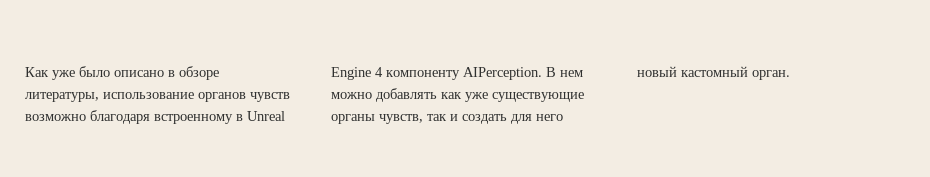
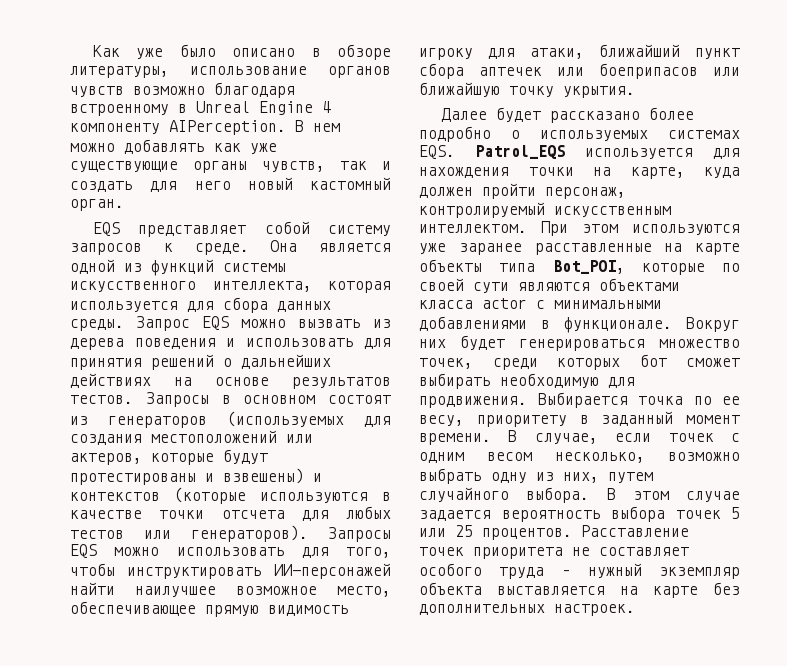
+ EQS представляет собой систему запросов к среде. Она является одной из функций системы искусственного интеллекта, которая используется для сбора данных среды. Запрос EQS можно вызвать из дерева поведения и использовать для принятия решений о дальнейших действиях на основе результатов тестов. Запросы в основном состоят из генераторов (используемых для создания местоположений или актеров, которые будут протестированы и взвешены) и контекстов (которые используются в качестве точки отсчета для любых тестов или генераторов). Запросы EQS можно использовать для того, чтобы инструктировать ИИ-персонажей найти наилучшее возможное место, обеспечивающее прямую видимость игроку для атаки, ближайший пункт сбора аптечек или боеприпасов или ближайшую точку укрытия.
+ Далее будет рассказано более подробно о используемых системах EQS. Patrol_EQS используется для нахождения точки на карте, куда должен пройти персонаж, контролируемый искусственным интеллектом. При этом используются уже заранее расставленные на карте объекты типа Bot_POI, которые по своей сути являются объектами класса actor с минимальными добавлениями в функционале. Вокруг них будет генерироваться множество точек, среди которых бот сможет выбирать необходимую для продвижения. Выбирается точка по ее весу, приоритету в заданный момент времени. В случае, если точек с одним весом несколько, возможно выбрать одну из них, путем случайного выбора. В этом случае задается вероятность выбора точек 5 или 25 процентов. Расставление точек приоритета не составляет особого труда – нужный экземпляр объекта выставляется на карте без дополнительных настроек.

